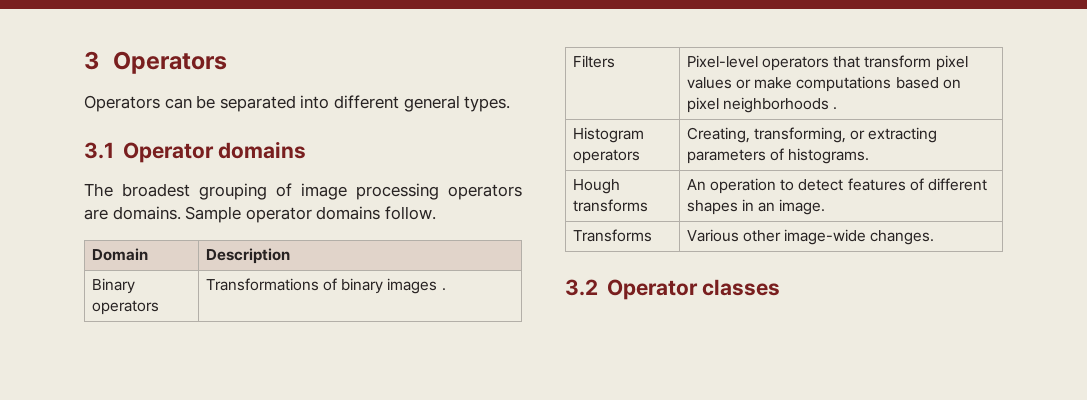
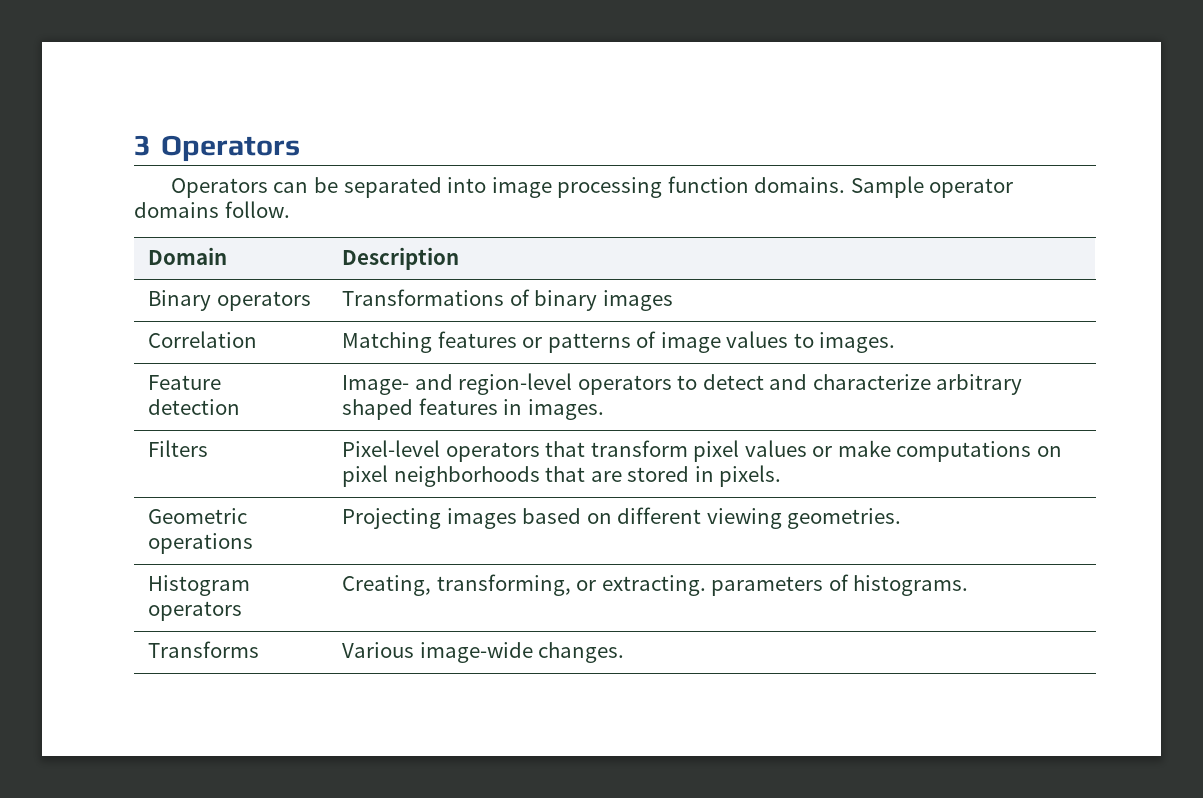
- Operators can be separated into different general types.
- 3.1 Operator domains
- The broadest grouping of image processing operators are domains.
+ Operators can be separated into image processing function domains.
- Binary operators | Transformations of binary images .
+ Binary operators | Transformations of binary images
+ Correlation | Matching features or patterns of image values to images.
+ Feature detection | Image- and region-level operators to detect and characterize arbitrary shaped features in images.
- Filters | Pixel-level operators that transform pixel values or make computations based on pixel neighborhoods .
+ Filters | Pixel-level operators that transform pixel values or make computations on pixel neighborhoods that are stored in pixels.
+ Geometric operations | Projecting images based on different viewing geometries.
- Histogram operators | Creating, transforming, or extracting parameters of histograms.
+ Histogram operators | Creating, transforming, or extracting. parameters of histograms.
- Hough transforms | An operation to detect features of different shapes in an image.
- Transforms | Various other image-wide changes.
+ Transforms | Various image-wide changes.
- 3.2 Operator classes

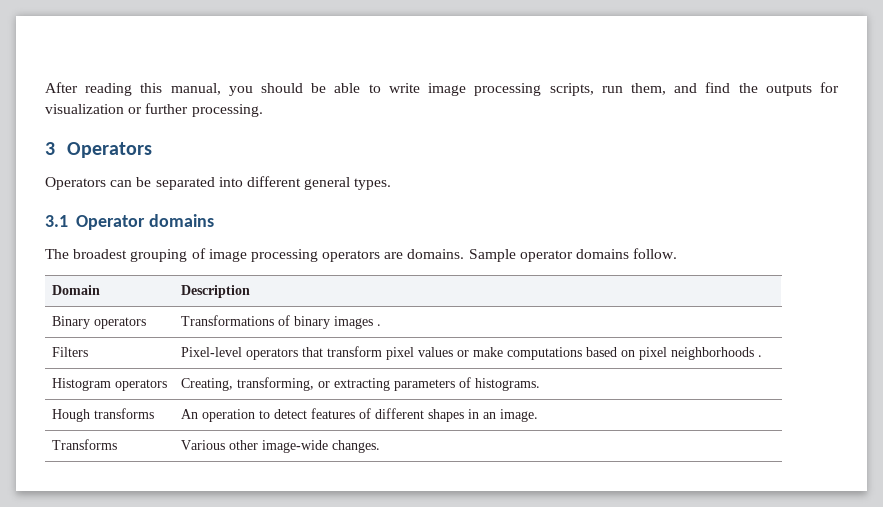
+ After reading this manual, you should be able to write image processing scripts, run them, and find the outputs for visualization or further processing.
- Operators can be separated into image processing function domains.
+ Operators can be separated into different general types.
+ 3.1 Operator domains
+ The broadest grouping of image processing operators are domains.
- Binary operators | Transformations of binary images
- Correlation | Matching features or patterns of image values to images.
- Feature detection | Image- and region-level operators to detect and characterize arbitrary shaped features in images.
+ Binary operators | Transformations of binary images .
- Filters | Pixel-level operators that transform pixel values or make computations on pixel neighborhoods that are stored in pixels.
- Geometric operations | Projecting images based on different viewing geometries.
+ Filters | Pixel-level operators that transform pixel values or make computations based on pixel neighborhoods .
- Histogram operators | Creating, transforming, or extracting. parameters of histograms.
+ Histogram operators | Creating, transforming, or extracting parameters of histograms.
+ Hough transforms | An operation to detect features of different shapes in an image.
- Transforms | Various image-wide changes.
+ Transforms | Various other image-wide changes.

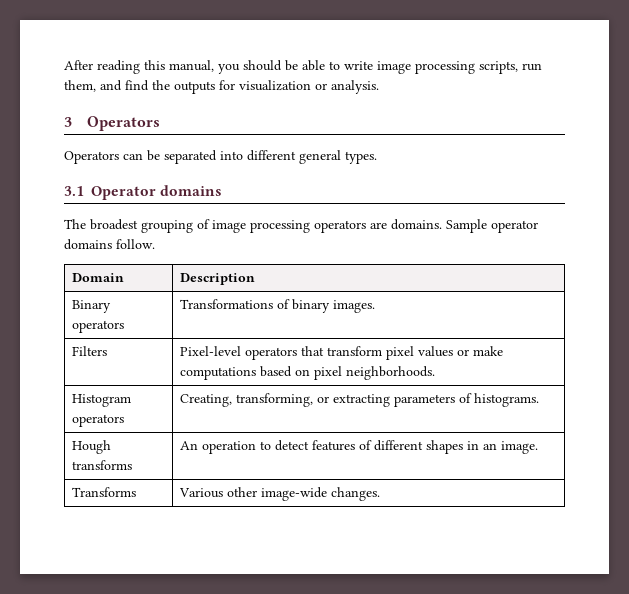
- After reading this manual, you should be able to write image processing scripts, run them, and find the outputs for visualization or further processing.
+ After reading this manual, you should be able to write image processing scripts, run them, and find the outputs for visualization or analysis.
- Binary operators | Transformations of binary images .
+ Binary operators | Transformations of binary images.
- Filters | Pixel-level operators that transform pixel values or make computations based on pixel neighborhoods .
+ Filters | Pixel-level operators that transform pixel values or make computations based on pixel neighborhoods.

